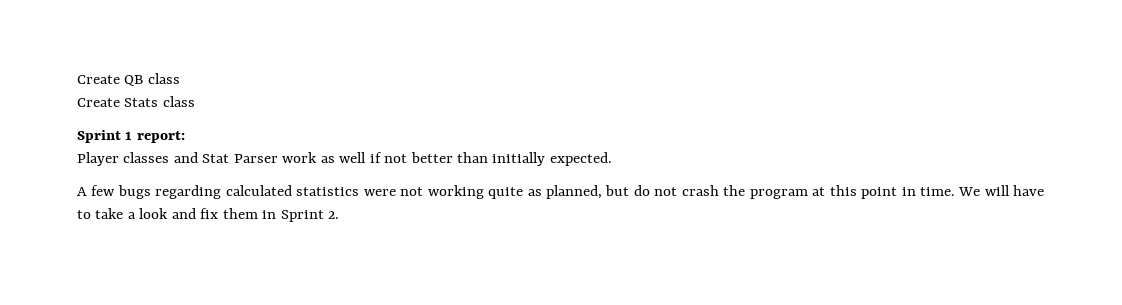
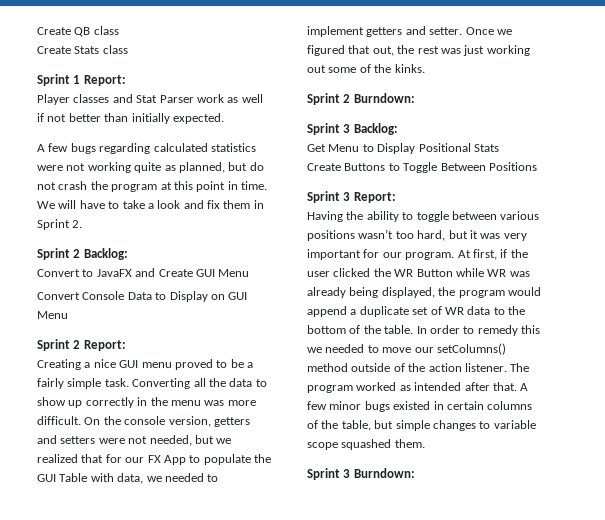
- Sprint 1 report:
+ Sprint 1 Report:
+ Sprint 2 Backlog:
+ Convert to JavaFX and Create GUI Menu
+ Convert Console Data to Display on GUI Menu
+ Sprint 2 Report:
+ Creating a nice GUI menu proved to be a fairly simple task. Converting all the data to show up correctly in the menu was more difficult. On the console version, getters and setters were not needed, but we realized that for our FX App to populate the GUI Table with data, we needed to implement getters and setter. Once we figured that out, the rest was just working out some of the kinks.
+ Sprint 2 Burndown:
+ Sprint 3 Backlog:
+ Get Menu to Display Positional Stats
+ Create Buttons to Toggle Between Positions
+ Sprint 3 Report:
+ Having the ability to toggle between various positions wasn’t too hard, but it was very important for our program. At first, if the user clicked the WR Button while WR was already being displayed, the program would append a duplicate set of WR data to the bottom of the table. In order to remedy this we needed to move our setColumns() method outside of the action listener. The program worked as intended after that. A few minor bugs existed in certain columns of the table, but simple changes to variable scope squashed them.
+ Sprint 3 Burndown:

